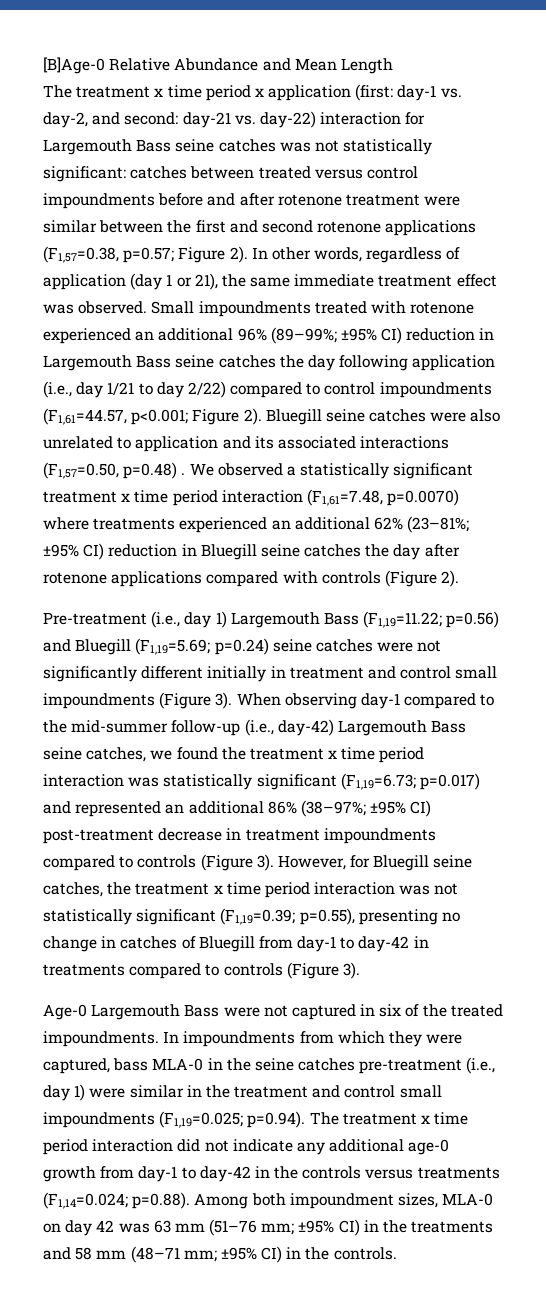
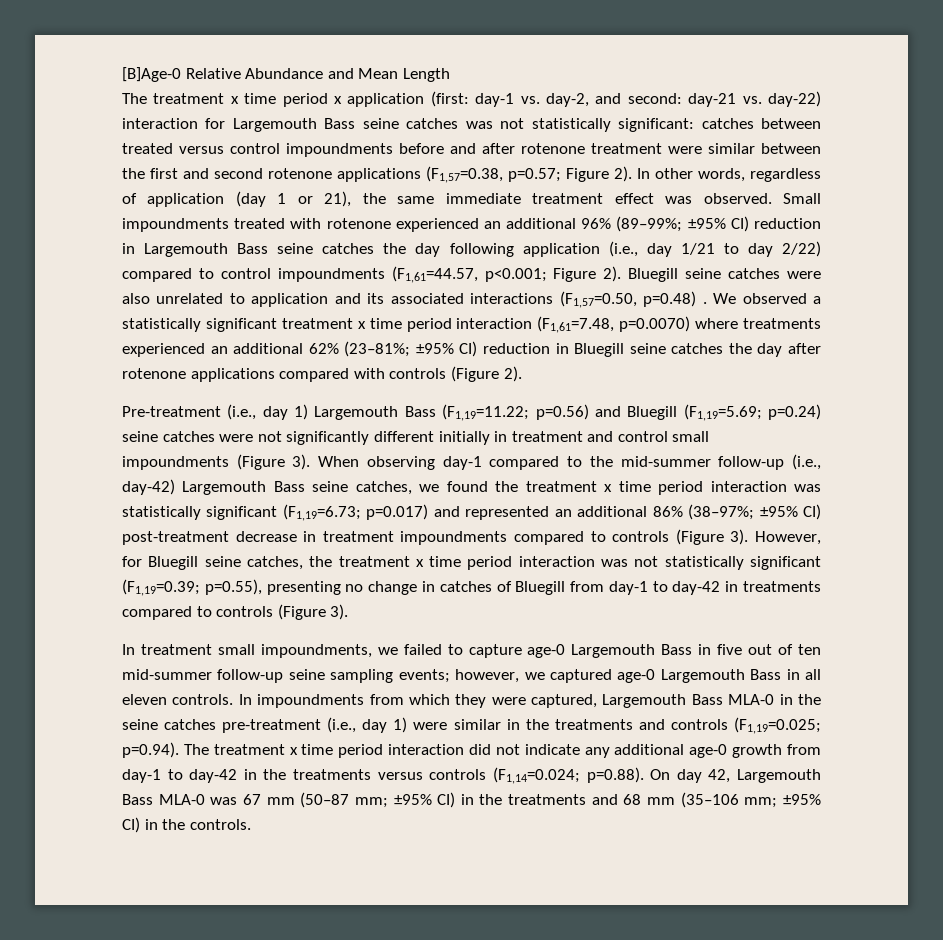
- Age-0 Largemouth Bass were not captured in six of the treated impoundments.
+ In treatment small impoundments, we failed to capture age-0 Largemouth Bass in five out of ten mid-summer follow-up seine sampling events; however, we captured age-0 Largemouth Bass in all eleven controls.
- In impoundments from which they were captured, bass MLA-0 in the seine catches pre-treatment (i.e., day 1) were similar in the treatment and control small impoundments (F1,19=0.025; p=0.94). The treatment x time period interaction did not indicate any additional age-0 growth from day-1 to day-42 in the controls versus treatments (F1,14=0.024; p=0.88). Among both impoundment sizes, MLA-0 on day 42 was 63 mm (51–76 mm; ±95% CI) in the treatments and 58 mm (48–71 mm; ±95% CI) in the controls.
+ In impoundments from which they were captured, Largemouth Bass MLA-0 in the seine catches pre-treatment (i.e., day 1) were similar in the treatments and controls (F1,19=0.025; p=0.94). The treatment x time period interaction did not indicate any additional age-0 growth from day-1 to day-42 in the treatments versus controls (F1,14=0.024; p=0.88). On day 42, Largemouth Bass MLA-0 was 67 mm (50–87 mm; ±95% CI) in the treatments and 68 mm (35–106 mm; ±95% CI) in the controls.

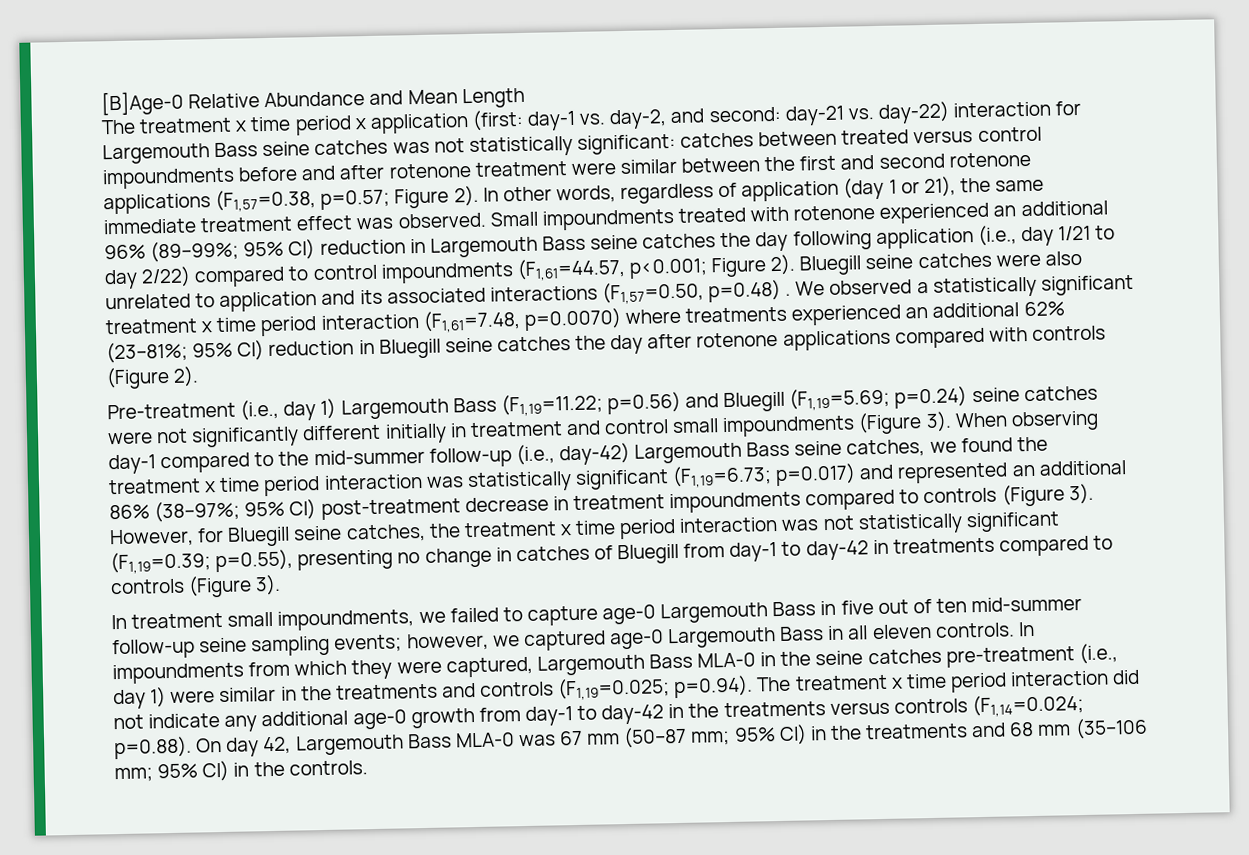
- Small impoundments treated with rotenone experienced an additional 96% (89–99%; ±95% CI) reduction in Largemouth Bass seine catches the day following application (i.e., day 1/21 to day 2/22) compared to control impoundments (F1,61=44.57, p<0.001; Figure 2).
+ Small impoundments treated with rotenone experienced an additional 96% (89–99%; 95% CI) reduction in Largemouth Bass seine catches the day following application (i.e., day 1/21 to day 2/22) compared to control impoundments (F1,61=44.57, p<0.001; Figure 2).
- We observed a statistically significant treatment x time period interaction (F1,61=7.48, p=0.0070) where treatments experienced an additional 62% (23–81%; ±95% CI) reduction in Bluegill seine catches the day after rotenone applications compared with controls (Figure 2).
+ We observed a statistically significant treatment x time period interaction (F1,61=7.48, p=0.0070) where treatments experienced an additional 62% (23–81%; 95% CI) reduction in Bluegill seine catches the day after rotenone applications compared with controls (Figure 2).
- When observing day-1 compared to the mid-summer follow-up (i.e., day-42) Largemouth Bass seine catches, we found the treatment x time period interaction was statistically significant (F1,19=6.73; p=0.017) and represented an additional 86% (38–97%; ±95% CI) post-treatment decrease in treatment impoundments compared to controls (Figure 3).
+ When observing day-1 compared to the mid-summer follow-up (i.e., day-42) Largemouth Bass seine catches, we found the treatment x time period interaction was statistically significant (F1,19=6.73; p=0.017) and represented an additional 86% (38–97%; 95% CI) post-treatment decrease in treatment impoundments compared to controls (Figure 3).
- ±95% CI) in the treatments and 68 mm (35–106 mm;
+ 95% CI) in the treatments and 68 mm (35–106 mm;
- ±95% CI) in the controls.
+ 95% CI) in the controls.

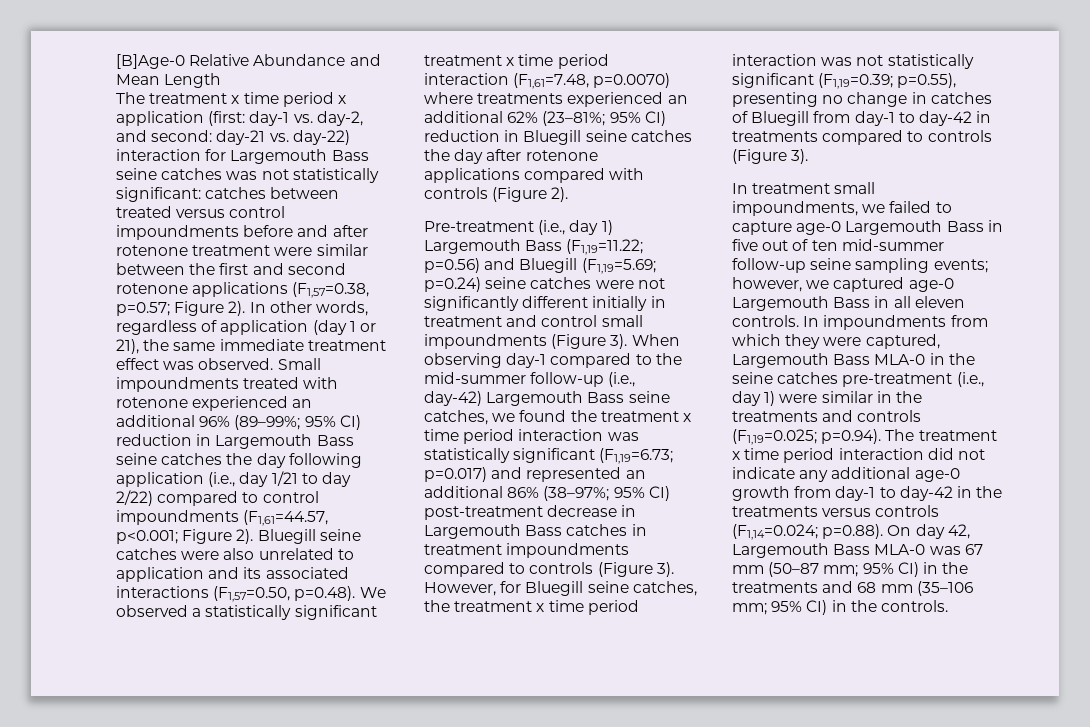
- Bluegill seine catches were also unrelated to application and its associated interactions (F1,57=0.50, p=0.48) . We observed a statistically significant treatment x time period interaction (F1,61=7.48, p=0.0070) where treatments experienced an additional 62% (23–81%; 95% CI) reduction in Bluegill seine catches the day after rotenone applications compared with controls (Figure 2).
+ Bluegill seine catches were also unrelated to application and its associated interactions (F1,57=0.50, p=0.48). We observed a statistically significant treatment x time period interaction (F1,61=7.48, p=0.0070) where treatments experienced an additional 62% (23–81%; 95% CI) reduction in Bluegill seine catches the day after rotenone applications compared with controls (Figure 2).
- When observing day-1 compared to the mid-summer follow-up (i.e., day-42) Largemouth Bass seine catches, we found the treatment x time period interaction was statistically significant (F1,19=6.73; p=0.017) and represented an additional 86% (38–97%; 95% CI) post-treatment decrease in treatment impoundments compared to controls (Figure 3).
+ When observing day-1 compared to the mid-summer follow-up (i.e., day-42) Largemouth Bass seine catches, we found the treatment x time period interaction was statistically significant (F1,19=6.73; p=0.017) and represented an additional 86% (38–97%; 95% CI) post-treatment decrease in Largemouth Bass catches in treatment impoundments compared to controls (Figure 3).

